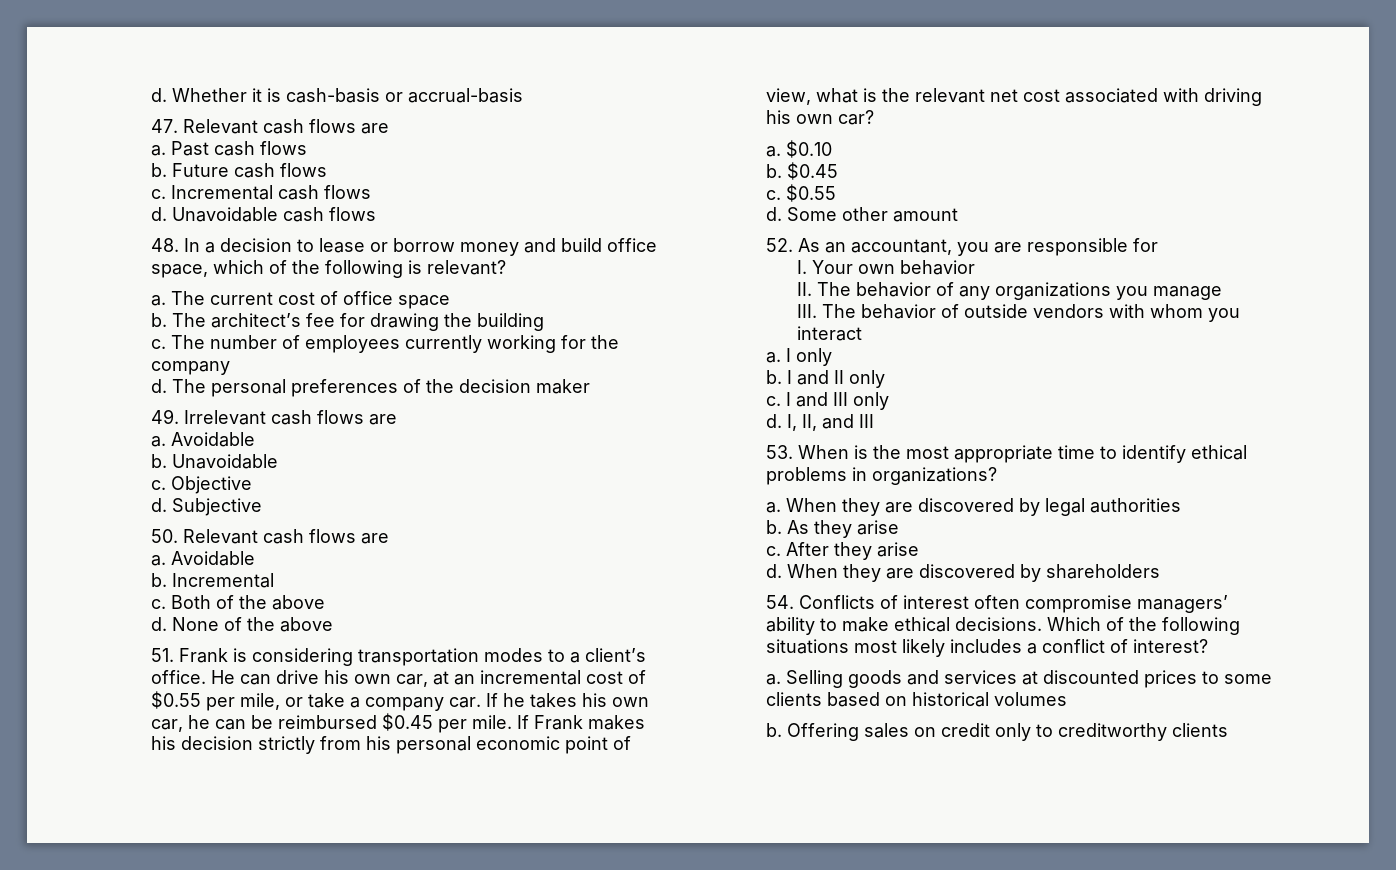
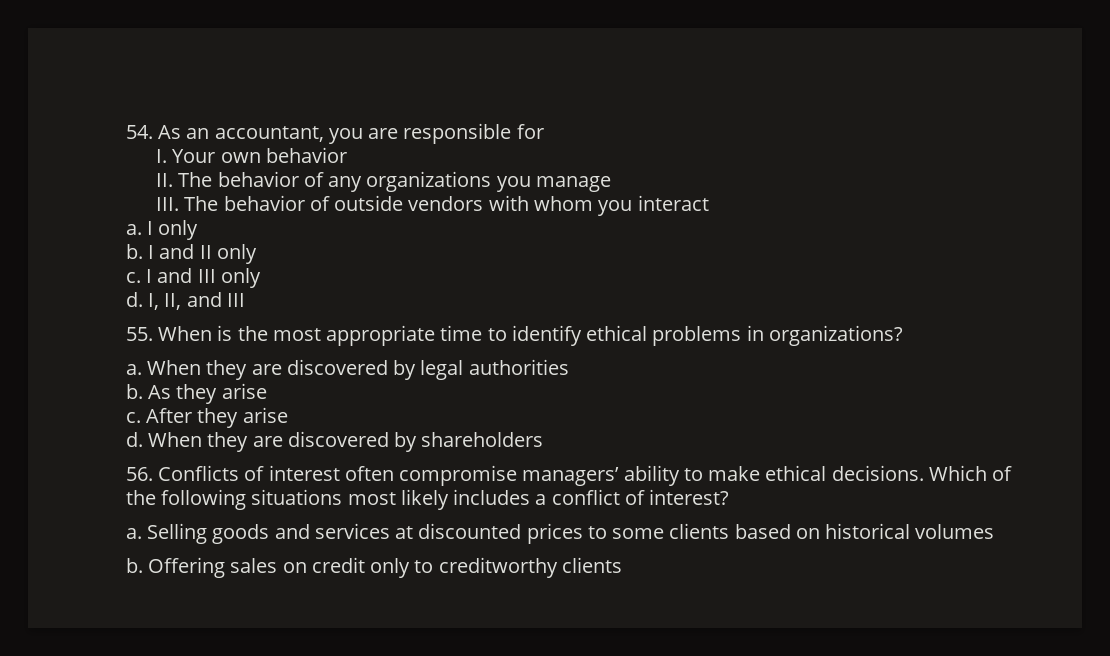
- d. Whether it is cash-basis or accrual-basis
- 47. Relevant cash flows are
- a. Past cash flows
- b. Future cash flows
- c. Incremental cash flows
- d. Unavoidable cash flows
- 48. In a decision to lease or borrow money and build office space, which of the following is relevant?
- a. The current cost of office space
- b. The architect’s fee for drawing the building
- c. The number of employees currently working for the company
- d. The personal preferences of the decision maker
- 49. Irrelevant cash flows are
- a. Avoidable
- b. Unavoidable
- c. Objective
- d. Subjective
- 50. Relevant cash flows are
- a. Avoidable
- b. Incremental
- c. Both of the above
- d. None of the above
- 51. Frank is considering transportation modes to a client’s office. He can drive his own car, at an incremental cost of $0.55 per mile, or take a company car. If he takes his own car, he can be reimbursed $0.45 per mile. If Frank makes his decision strictly from his personal economic point of view, what is the relevant net cost associated with driving his own car?
- a. $0.10
- b. $0.45
- c. $0.55
- d. Some other amount
- 52. As an accountant, you are responsible for
+ 54. As an accountant, you are responsible for
- 53. When is the most appropriate time to identify ethical problems in organizations?
+ 55. When is the most appropriate time to identify ethical problems in organizations?
- 54. Conflicts of interest often compromise managers’ ability to make ethical decisions.
+ 56. Conflicts of interest often compromise managers’ ability to make ethical decisions.

